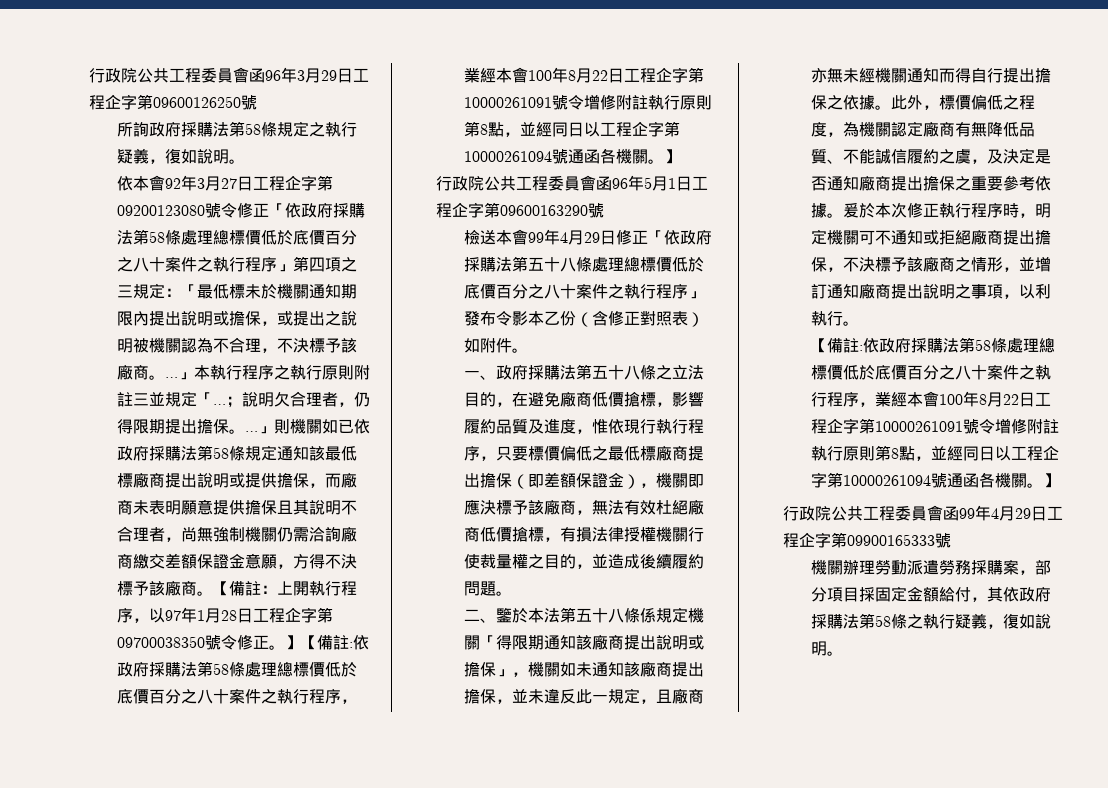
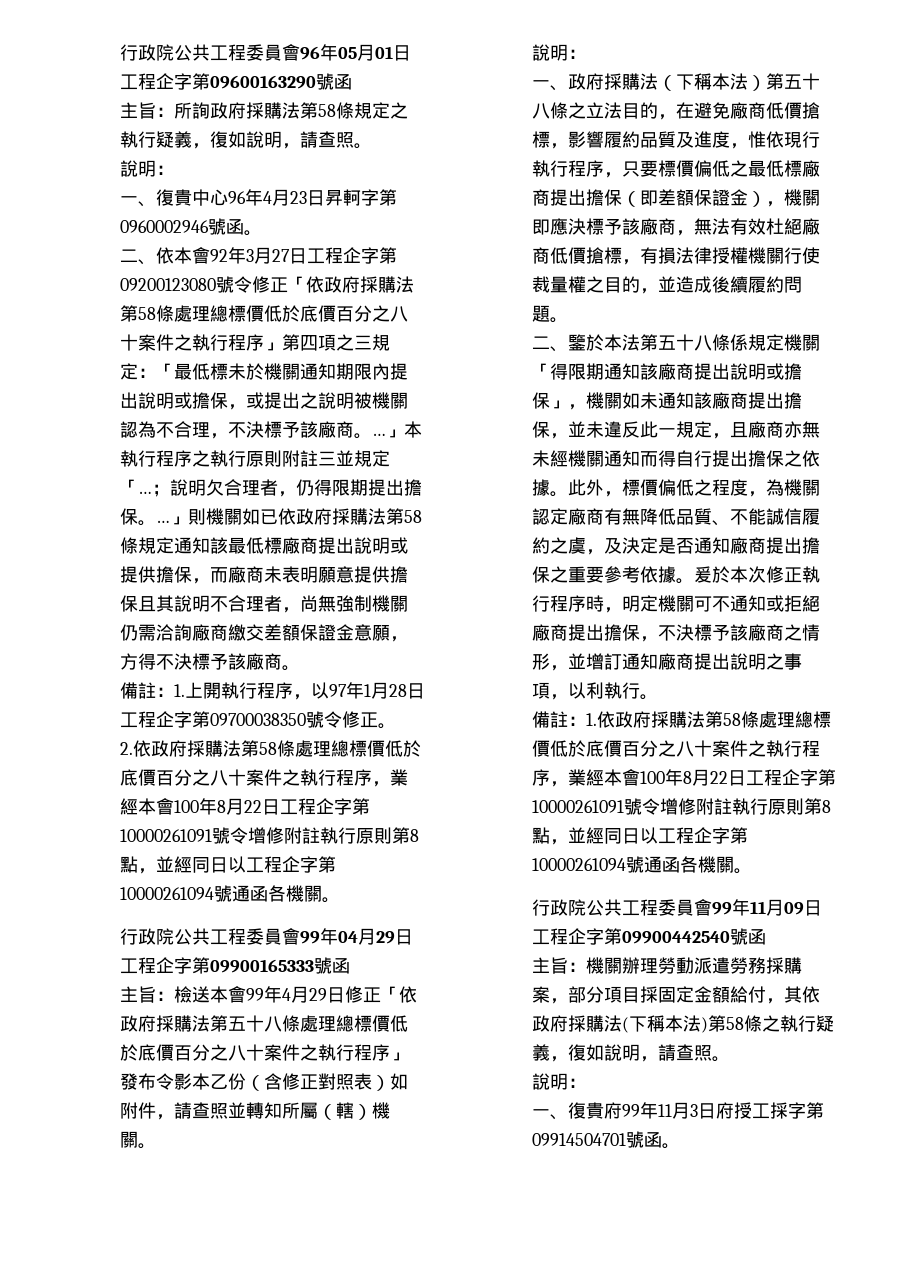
- 行政院公共工程委員會函96年3月29日工程企字第09600126250號
- 所詢政府採購法第58條規定之執行疑義，復如說明。
- 依本會92年3月27日工程企字第09200123080號令修正「依政府採購法第58條處理總標價低於底價百分之八十案件之執行程序」第四項之三規定：
+ 行政院公共工程委員會96年05月01日工程企字第09600163290號函
+ 主旨：所詢政府採購法第58條規定之執行疑義，復如說明，請查照。
+ 說明：
+ 一、復貴中心96年4月23日昇軻字第0960002946號函。
+ 二、依本會92年3月27日工程企字第09200123080號令修正「依政府採購法第58條處理總標價低於底價百分之八十案件之執行程序」第四項之三規定：
- …」則機關如已依政府採購法第58條規定通知該最低標廠商提出說明或提供擔保，而廠商未表明願意提供擔保且其說明不合理者，尚無強制機關仍需洽詢廠商繳交差額保證金意願，方得不決標予該廠商。【備註：上開執行程序，以97年1月28日工程企字第09700038350號令修正。】【備註:依政府採購法第58條處理總標價低於底價百分之八十案件之執行程序，業經本會100年8月22日工程企字第10000261091號令增修附註執行原則第8點，並經同日以工程企字第10000261094號通函各機關。】
- 行政院公共工程委員會函96年5月1日工程企字第09600163290號
- 檢送本會99年4月29日修正「依政府採購法第五十八條處理總標價低於底價百分之八十案件之執行程序」發布令影本乙份（含修正對照表）如附件。
+ …」則機關如已依政府採購法第58條規定通知該最低標廠商提出說明或提供擔保，而廠商未表明願意提供擔保且其說明不合理者，尚無強制機關仍需洽詢廠商繳交差額保證金意願，方得不決標予該廠商。
+ 備註：1.上開執行程序，以97年1月28日工程企字第09700038350號令修正。
+ 2.依政府採購法第58條處理總標價低於底價百分之八十案件之執行程序，業經本會100年8月22日工程企字第10000261091號令增修附註執行原則第8點，並經同日以工程企字第10000261094號通函各機關。
+ 行政院公共工程委員會99年04月29日工程企字第09900165333號函
+ 主旨：檢送本會99年4月29日修正「依政府採購法第五十八條處理總標價低於底價百分之八十案件之執行程序」發布令影本乙份（含修正對照表）如附件，請查照並轉知所屬（轄）機關。
+ 說明：
- 一、政府採購法第五十八條之立法目的，在避免廠商低價搶標，影響履約品質及進度，惟依現行執行程序，只要標價偏低之最低標廠商提出擔保（即差額保證金），機關即應決標予該廠商，無法有效杜絕廠商低價搶標，有損法律授權機關行使裁量權之目的，並造成後續履約問題。
+ 一、政府採購法（下稱本法）第五十八條之立法目的，在避免廠商低價搶標，影響履約品質及進度，惟依現行執行程序，只要標價偏低之最低標廠商提出擔保（即差額保證金），機關即應決標予該廠商，無法有效杜絕廠商低價搶標，有損法律授權機關行使裁量權之目的，並造成後續履約問題。
  爰於本次修正執行程序時，明定機關可不通知或拒絕廠商提出擔保，不決標予該廠商之情形，並增訂通知廠商提出說明之事項，以利執行。
- 【備註:依政府採購法第58條處理總標價低於底價百分之八十案件之執行程序，業經本會100年8月22日工程企字第10000261091號令增修附註執行原則第8點，並經同日以工程企字第10000261094號通函各機關。】
- 行政院公共工程委員會函99年4月29日工程企字第09900165333號
- 機關辦理勞動派遣勞務採購案，部分項目採固定金額給付，其依政府採購法第58條之執行疑義，復如說明。
+ 備註：1.依政府採購法第58條處理總標價低於底價百分之八十案件之執行程序，業經本會100年8月22日工程企字第10000261091號令增修附註執行原則第8點，並經同日以工程企字第10000261094號通函各機關。
+ 行政院公共工程委員會99年11月09日工程企字第09900442540號函
+ 主旨：機關辦理勞動派遣勞務採購案，部分項目採固定金額給付，其依政府採購法(下稱本法)第58條之執行疑義，復如說明，請查照。
+ 說明：
+ 一、復貴府99年11月3日府授工採字第09914504701號函。

